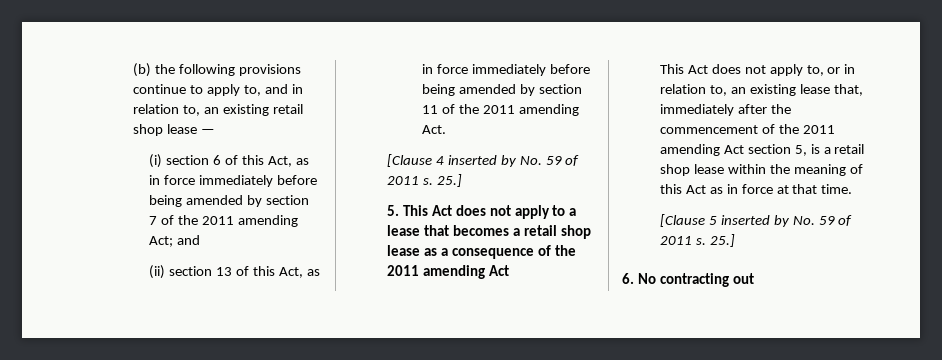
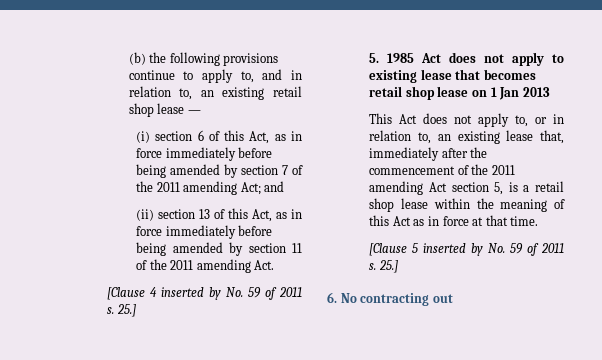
- 5. This Act does not apply to a lease that becomes a retail shop lease as a consequence of the 2011 amending Act
+ 5. 1985 Act does not apply to existing lease that becomes retail shop lease on 1 Jan 2013

